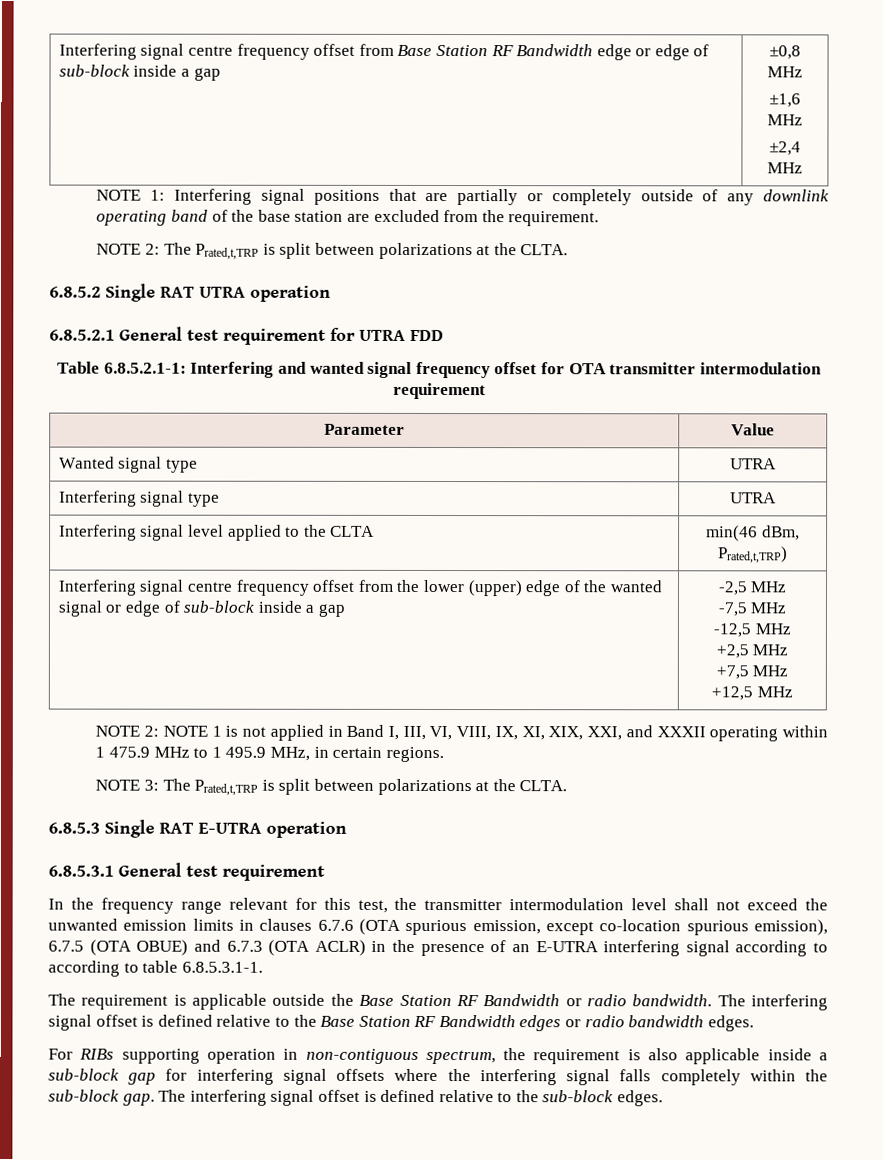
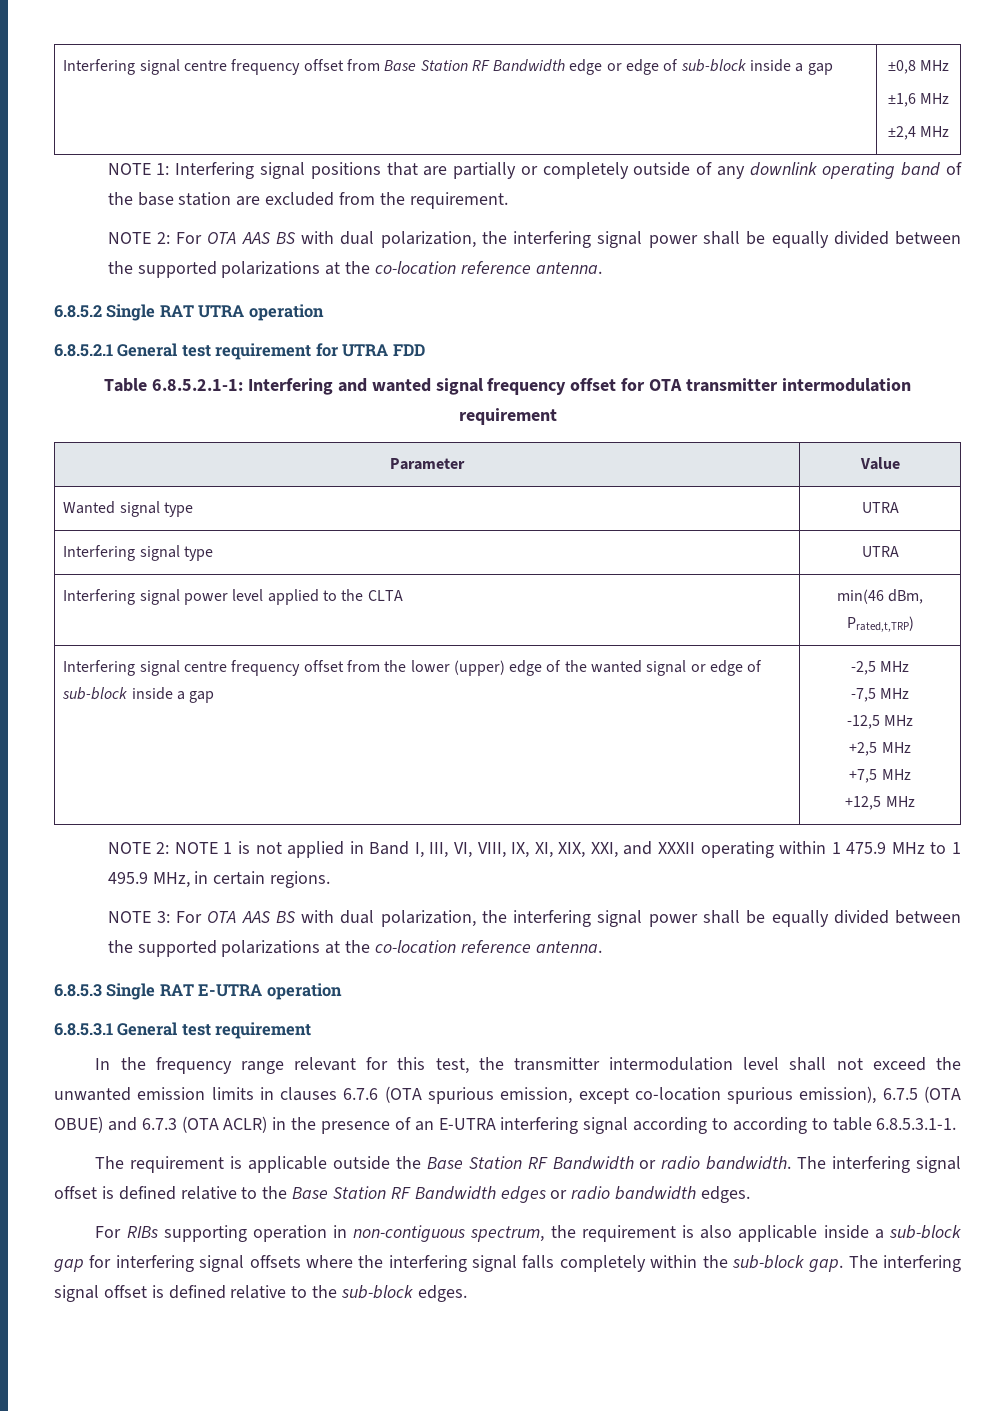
- NOTE 2: The Prated,t,TRP is split between polarizations at the CLTA.
+ NOTE 2: For OTA AAS BS with dual polarization, the interfering signal power shall be equally divided between the supported polarizations at the co-location reference antenna.
- Interfering signal level applied to the CLTA | min(46 dBm, Prated,t,TRP)
+ Interfering signal power level applied to the CLTA | min(46 dBm, Prated,t,TRP)
- NOTE 3: The Prated,t,TRP is split between polarizations at the CLTA.
+ NOTE 3: For OTA AAS BS with dual polarization, the interfering signal power shall be equally divided between the supported polarizations at the co-location reference antenna.

